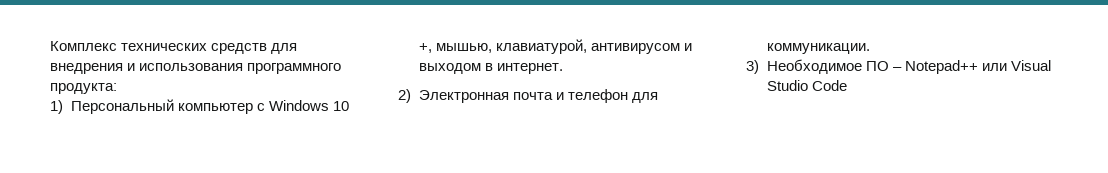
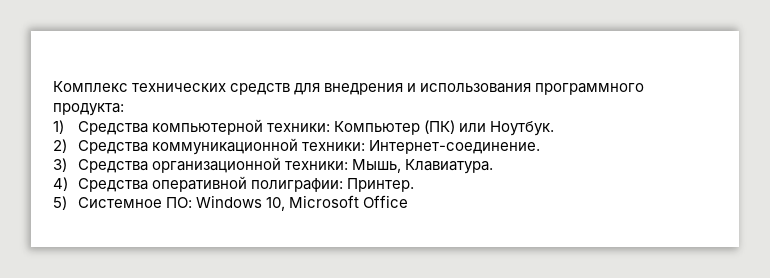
- 1) Персональный компьютер с Windows 10 +, мышью, клавиатурой, антивирусом и выходом в интернет.
- 2) Электронная почта и телефон для коммуникации.
- 3) Необходимое ПО – Notepad++ или Visual Studio Code
+ 1) Средства компьютерной техники: Компьютер (ПК) или Ноутбук.
+ 2) Средства коммуникационной техники: Интернет-соединение.
+ 3) Средства организационной техники: Мышь, Клавиатура.
+ 4) Средства оперативной полиграфии: Принтер.
+ 5) Системное ПО: Windows 10, Microsoft Office

